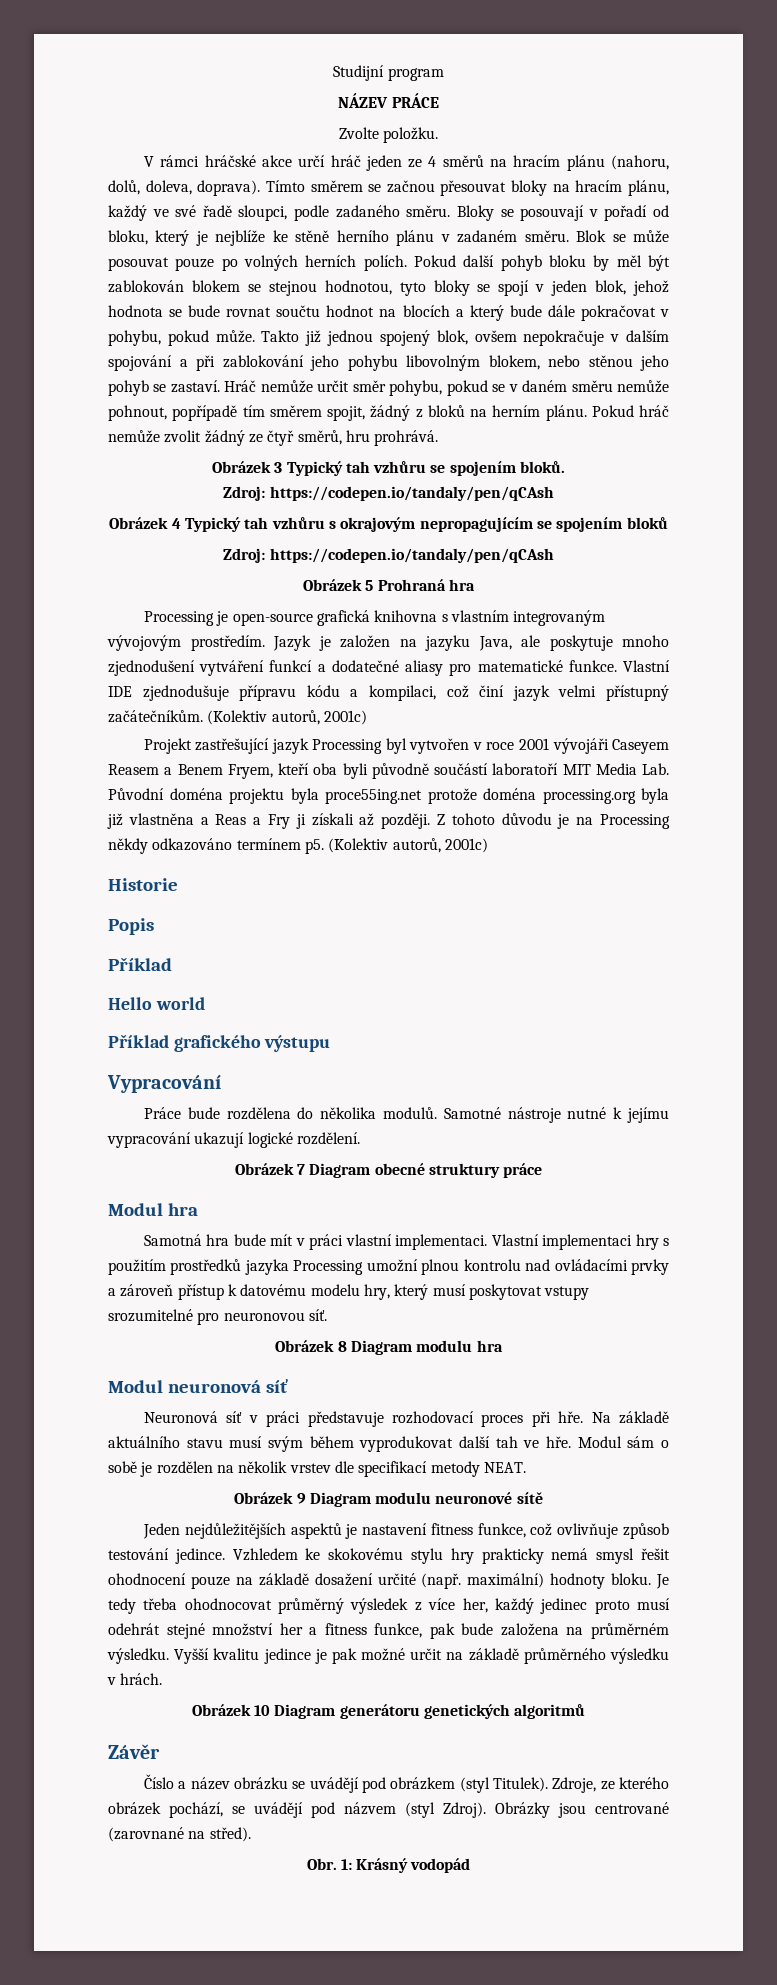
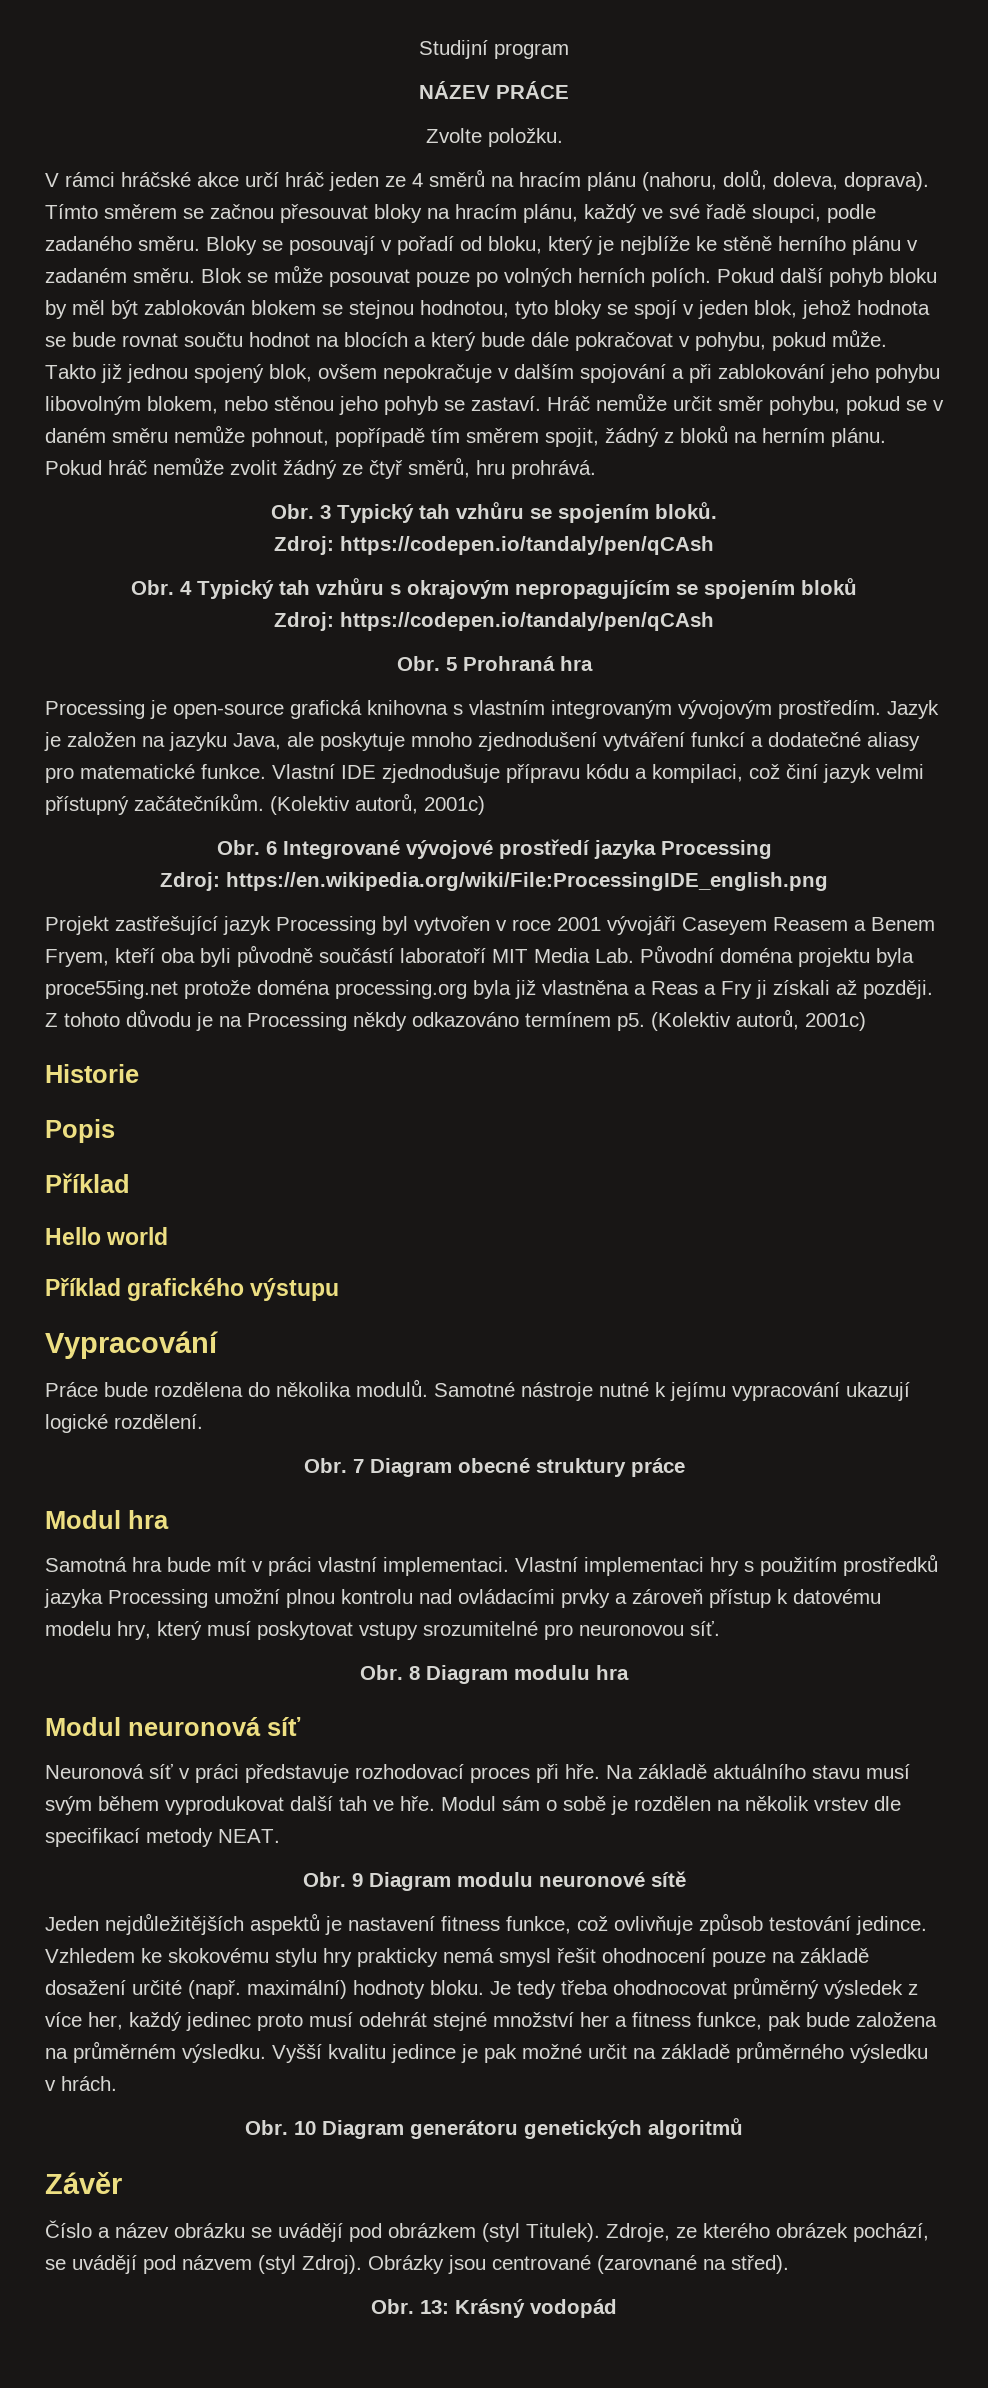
- Obrázek 3 Typický tah vzhůru se spojením bloků.
+ Obr. 3 Typický tah vzhůru se spojením bloků.
- Obrázek 4 Typický tah vzhůru s okrajovým nepropagujícím se spojením bloků
+ Obr. 4 Typický tah vzhůru s okrajovým nepropagujícím se spojením bloků
- Obrázek 5 Prohraná hra
+ Obr. 5 Prohraná hra
+ Obr. 6 Integrované vývojové prostředí jazyka Processing
+ Zdroj: https://en.wikipedia.org/wiki/File:ProcessingIDE_english.png
- Obrázek 7 Diagram obecné struktury práce
+ Obr. 7 Diagram obecné struktury práce
- Obrázek 8 Diagram modulu hra
+ Obr. 8 Diagram modulu hra
- Obrázek 9 Diagram modulu neuronové sítě
+ Obr. 9 Diagram modulu neuronové sítě
- Obrázek 10 Diagram generátoru genetických algoritmů
+ Obr. 10 Diagram generátoru genetických algoritmů
- Obr. 1: Krásný vodopád
+ Obr. 13: Krásný vodopád

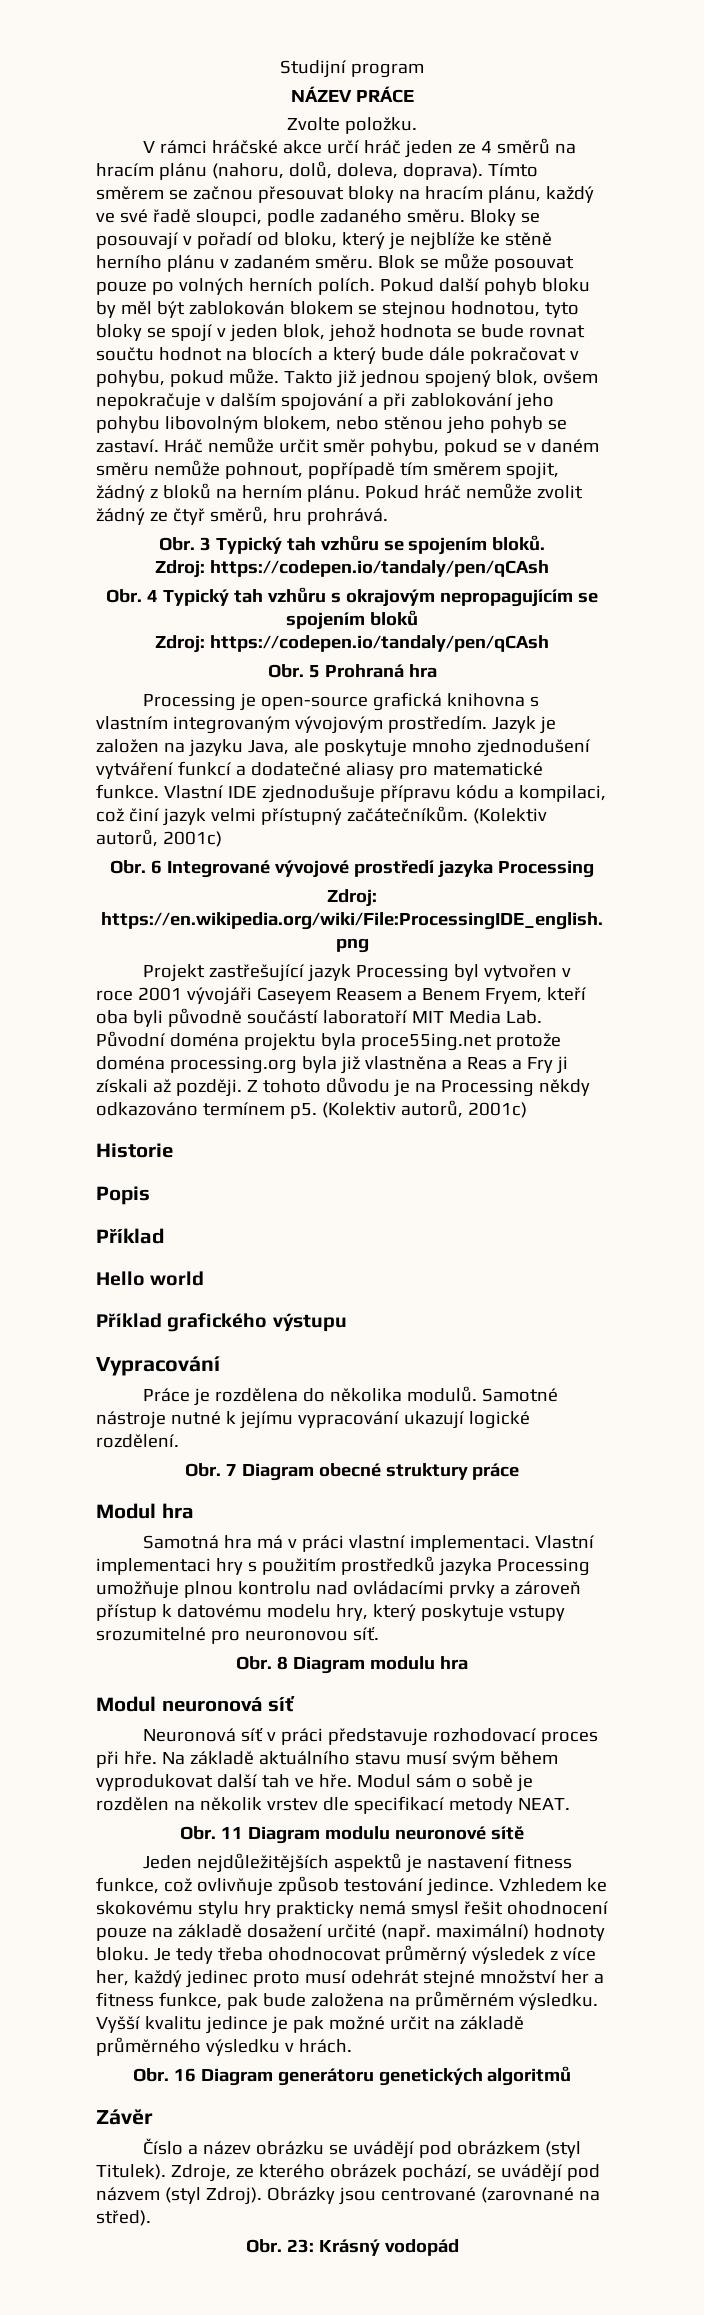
- Práce bude rozdělena do několika modulů.
+ Práce je rozdělena do několika modulů.
- Samotná hra bude mít v práci vlastní implementaci.
+ Samotná hra má v práci vlastní implementaci.
- Vlastní implementaci hry s použitím prostředků jazyka Processing umožní plnou kontrolu nad ovládacími prvky a zároveň přístup k datovému modelu hry, který musí poskytovat vstupy srozumitelné pro neuronovou síť.
+ Vlastní implementaci hry s použitím prostředků jazyka Processing umožňuje plnou kontrolu nad ovládacími prvky a zároveň přístup k datovému modelu hry, který poskytuje vstupy srozumitelné pro neuronovou síť.
- Obr. 9 Diagram modulu neuronové sítě
+ Obr. 11 Diagram modulu neuronové sítě
- Obr. 10 Diagram generátoru genetických algoritmů
+ Obr. 16 Diagram generátoru genetických algoritmů
- Obr. 13: Krásný vodopád
+ Obr. 23: Krásný vodopád

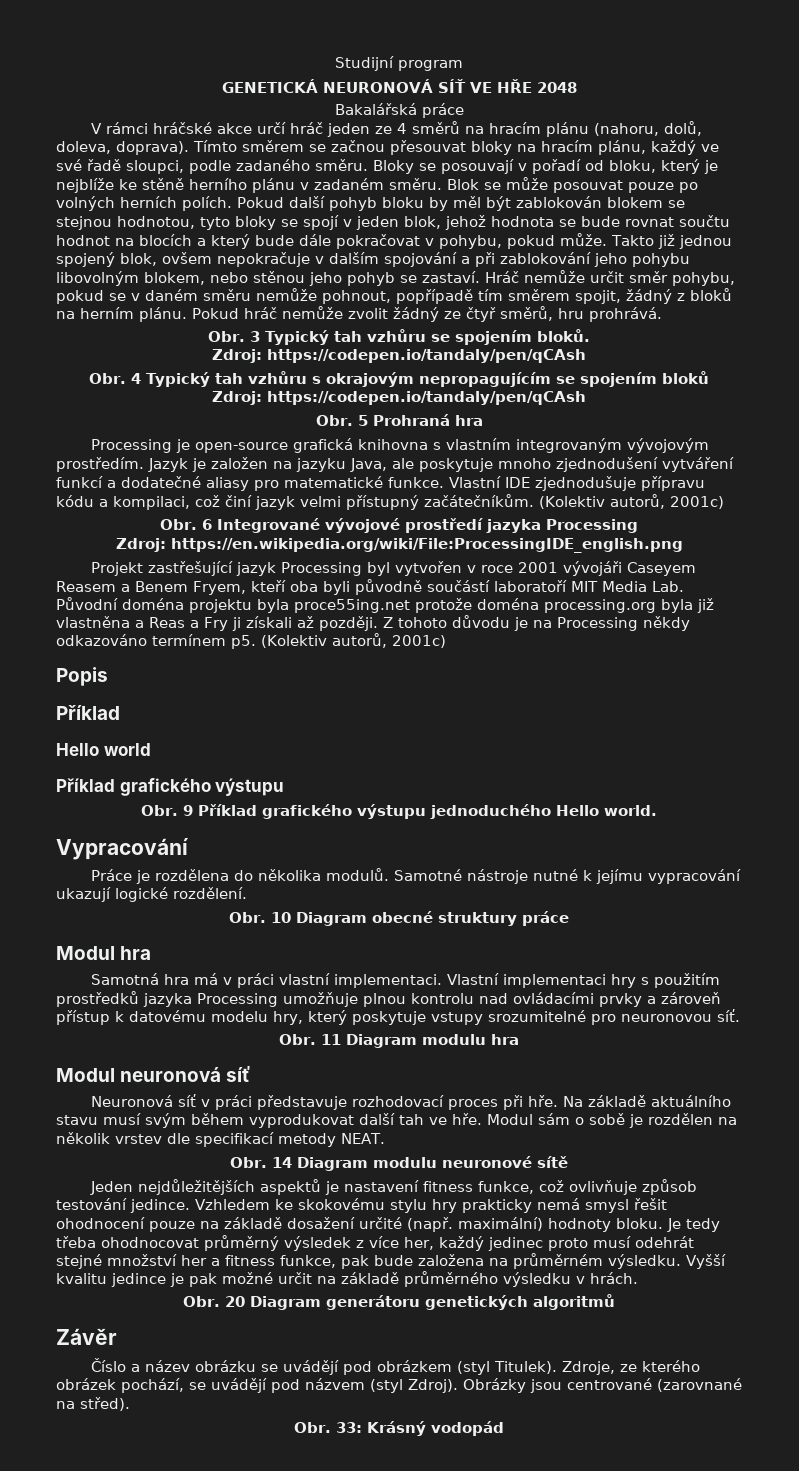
- NÁZEV PRÁCE
- Zvolte položku.
+ GENETICKÁ NEURONOVÁ SÍŤ VE HŘE 2048
+ Bakalářská práce
- Historie
+ Obr. 9 Příklad grafického výstupu jednoduchého Hello world.
- Obr. 7 Diagram obecné struktury práce
+ Obr. 10 Diagram obecné struktury práce
- Obr. 8 Diagram modulu hra
+ Obr. 11 Diagram modulu hra
- Obr. 11 Diagram modulu neuronové sítě
+ Obr. 14 Diagram modulu neuronové sítě
- Obr. 16 Diagram generátoru genetických algoritmů
+ Obr. 20 Diagram generátoru genetických algoritmů
- Obr. 23: Krásný vodopád
+ Obr. 33: Krásný vodopád

